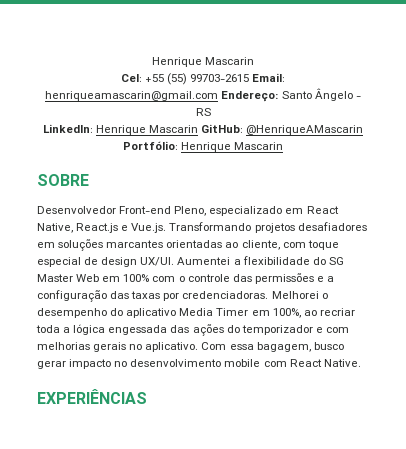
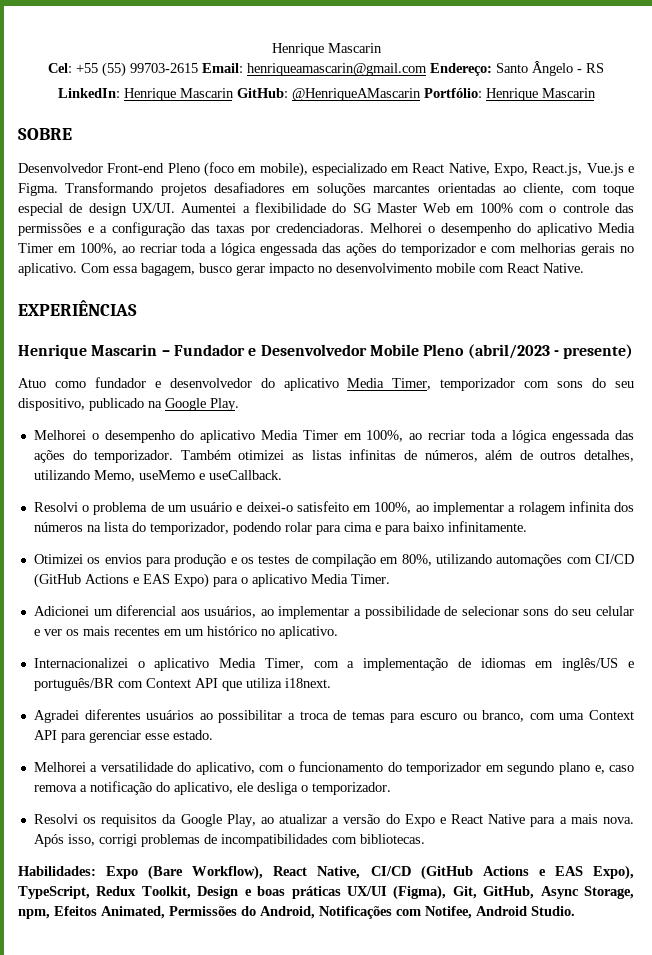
- Desenvolvedor Front-end Pleno, especializado em React Native, React.js e Vue.js. Transformando projetos desafiadores em soluções marcantes orientadas ao cliente, com toque especial de design UX/UI.
+ Desenvolvedor Front-end Pleno (foco em mobile), especializado em React Native, Expo, React.js, Vue.js e Figma. Transformando projetos desafiadores em soluções marcantes orientadas ao cliente, com toque especial de design UX/UI.
+ Henrique Mascarin – Fundador e Desenvolvedor Mobile Pleno (abril/2023 - presente)
+ Atuo como fundador e desenvolvedor do aplicativo Media Timer, temporizador com sons do seu dispositivo, publicado na Google Play.
+ Melhorei o desempenho do aplicativo Media Timer em 100%, ao recriar toda a lógica engessada das ações do temporizador. Também otimizei as listas infinitas de números, além de outros detalhes, utilizando Memo, useMemo e useCallback.
+ Resolvi o problema de um usuário e deixei-o satisfeito em 100%, ao implementar a rolagem infinita dos números na lista do temporizador, podendo rolar para cima e para baixo infinitamente.
+ Otimizei os envios para produção e os testes de compilação em 80%, utilizando automações com CI/CD (GitHub Actions e EAS Expo) para o aplicativo Media Timer.
+ Adicionei um diferencial aos usuários, ao implementar a possibilidade de selecionar sons do seu celular e ver os mais recentes em um histórico no aplicativo.
+ Internacionalizei o aplicativo Media Timer, com a implementação de idiomas em inglês/US e português/BR com Context API que utiliza i18next.
+ Agradei diferentes usuários ao possibilitar a troca de temas para escuro ou branco, com uma Context API para gerenciar esse estado.
+ Melhorei a versatilidade do aplicativo, com o funcionamento do temporizador em segundo plano e, caso remova a notificação do aplicativo, ele desliga o temporizador.
+ Resolvi os requisitos da Google Play, ao atualizar a versão do Expo e React Native para a mais nova. Após isso, corrigi problemas de incompatibilidades com bibliotecas.
+ Habilidades: Expo (Bare Workflow), React Native, CI/CD (GitHub Actions e EAS Expo), TypeScript, Redux Toolkit, Design e boas práticas UX/UI (Figma), Git, GitHub, Async Storage, npm, Efeitos Animated, Permissões do Android, Notificações com Notifee, Android Studio.

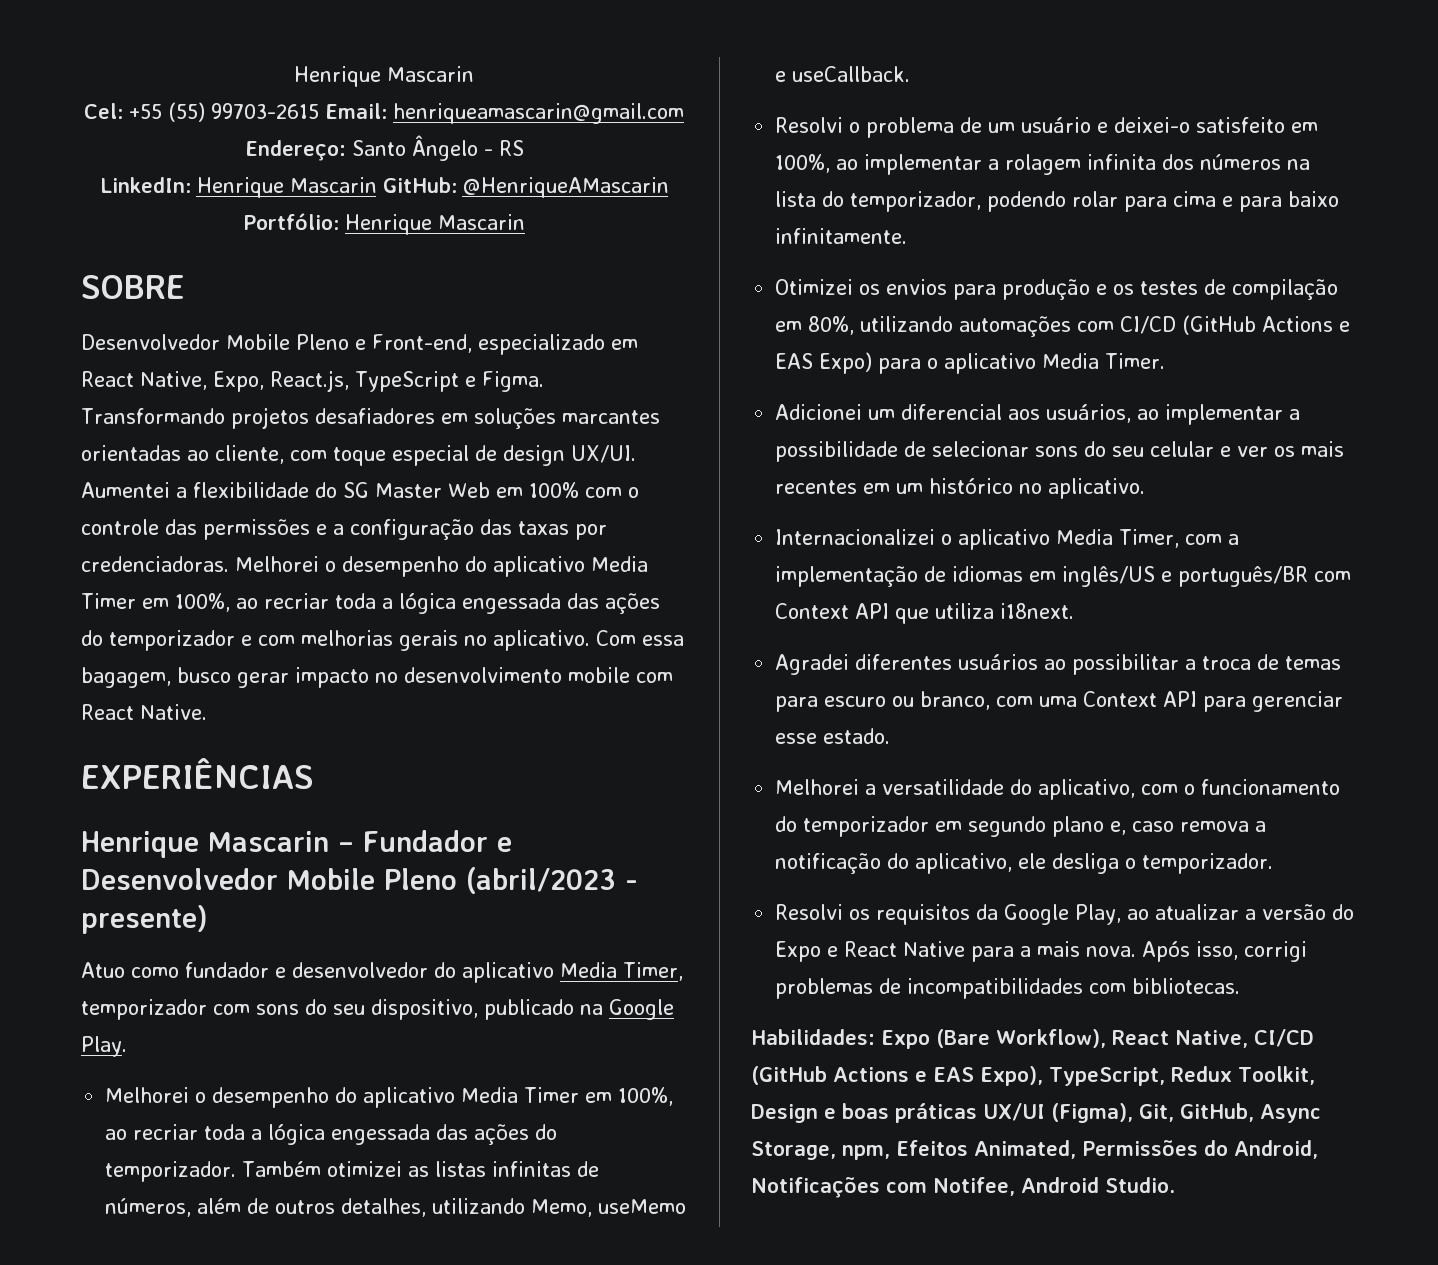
- Desenvolvedor Front-end Pleno (foco em mobile), especializado em React Native, Expo, React.js, Vue.js e Figma.
+ Desenvolvedor Mobile Pleno e Front-end, especializado em React Native, Expo, React.js, TypeScript e Figma.

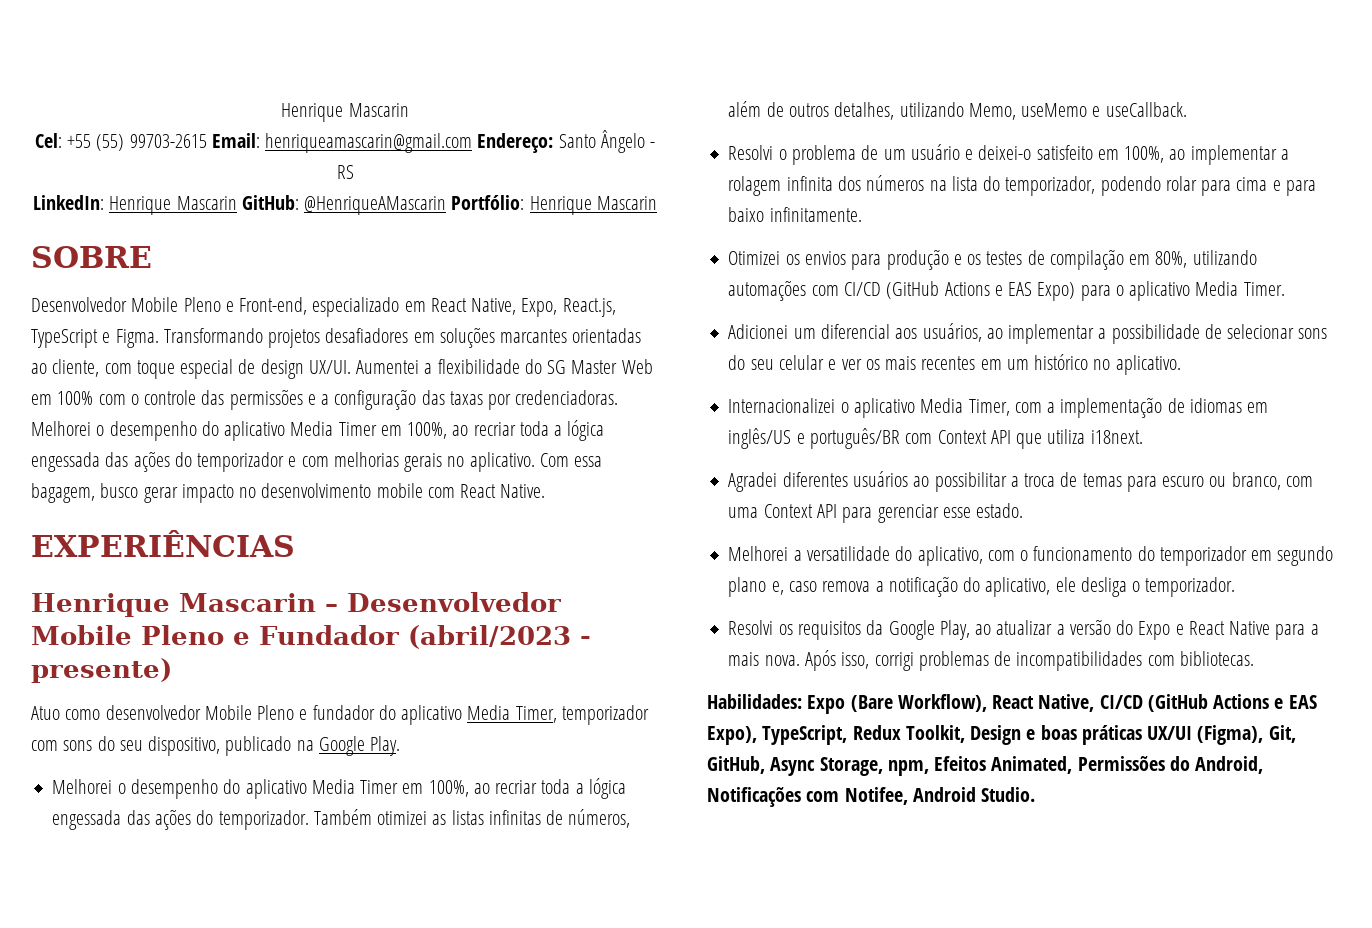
- Henrique Mascarin – Fundador e Desenvolvedor Mobile Pleno (abril/2023 - presente)
+ Henrique Mascarin – Desenvolvedor Mobile Pleno e Fundador (abril/2023 - presente)
- Atuo como fundador e desenvolvedor do aplicativo Media Timer, temporizador com sons do seu dispositivo, publicado na Google Play.
+ Atuo como desenvolvedor Mobile Pleno e fundador do aplicativo Media Timer, temporizador com sons do seu dispositivo, publicado na Google Play.

